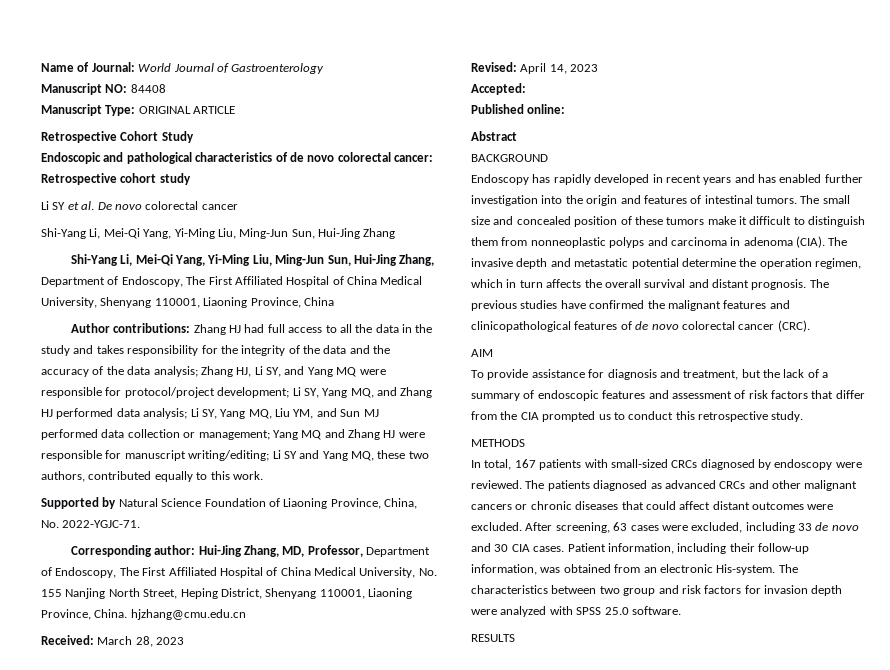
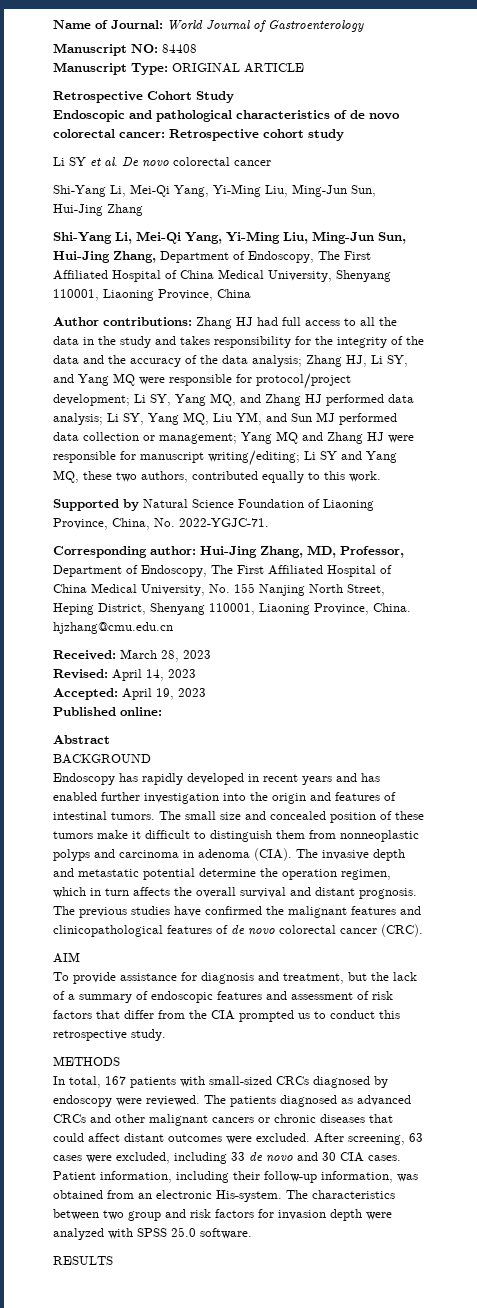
- Accepted:
+ Accepted: April 19, 2023

